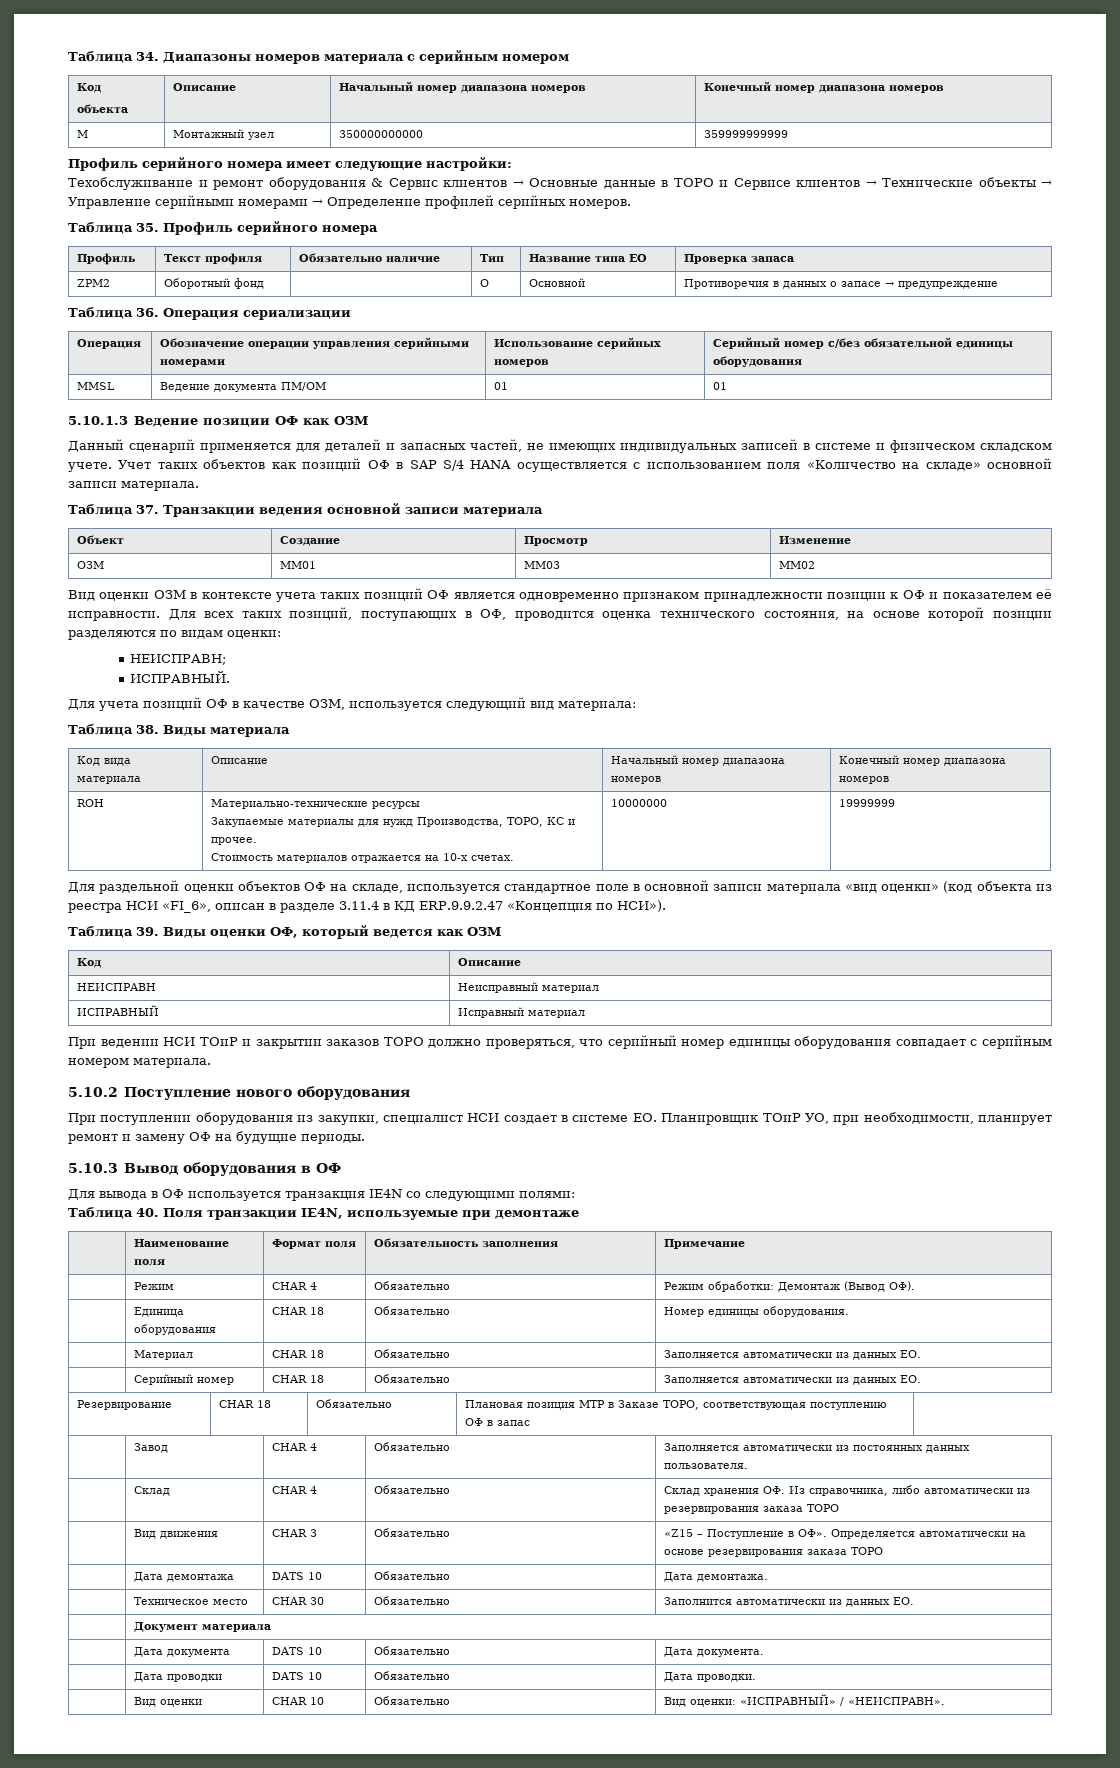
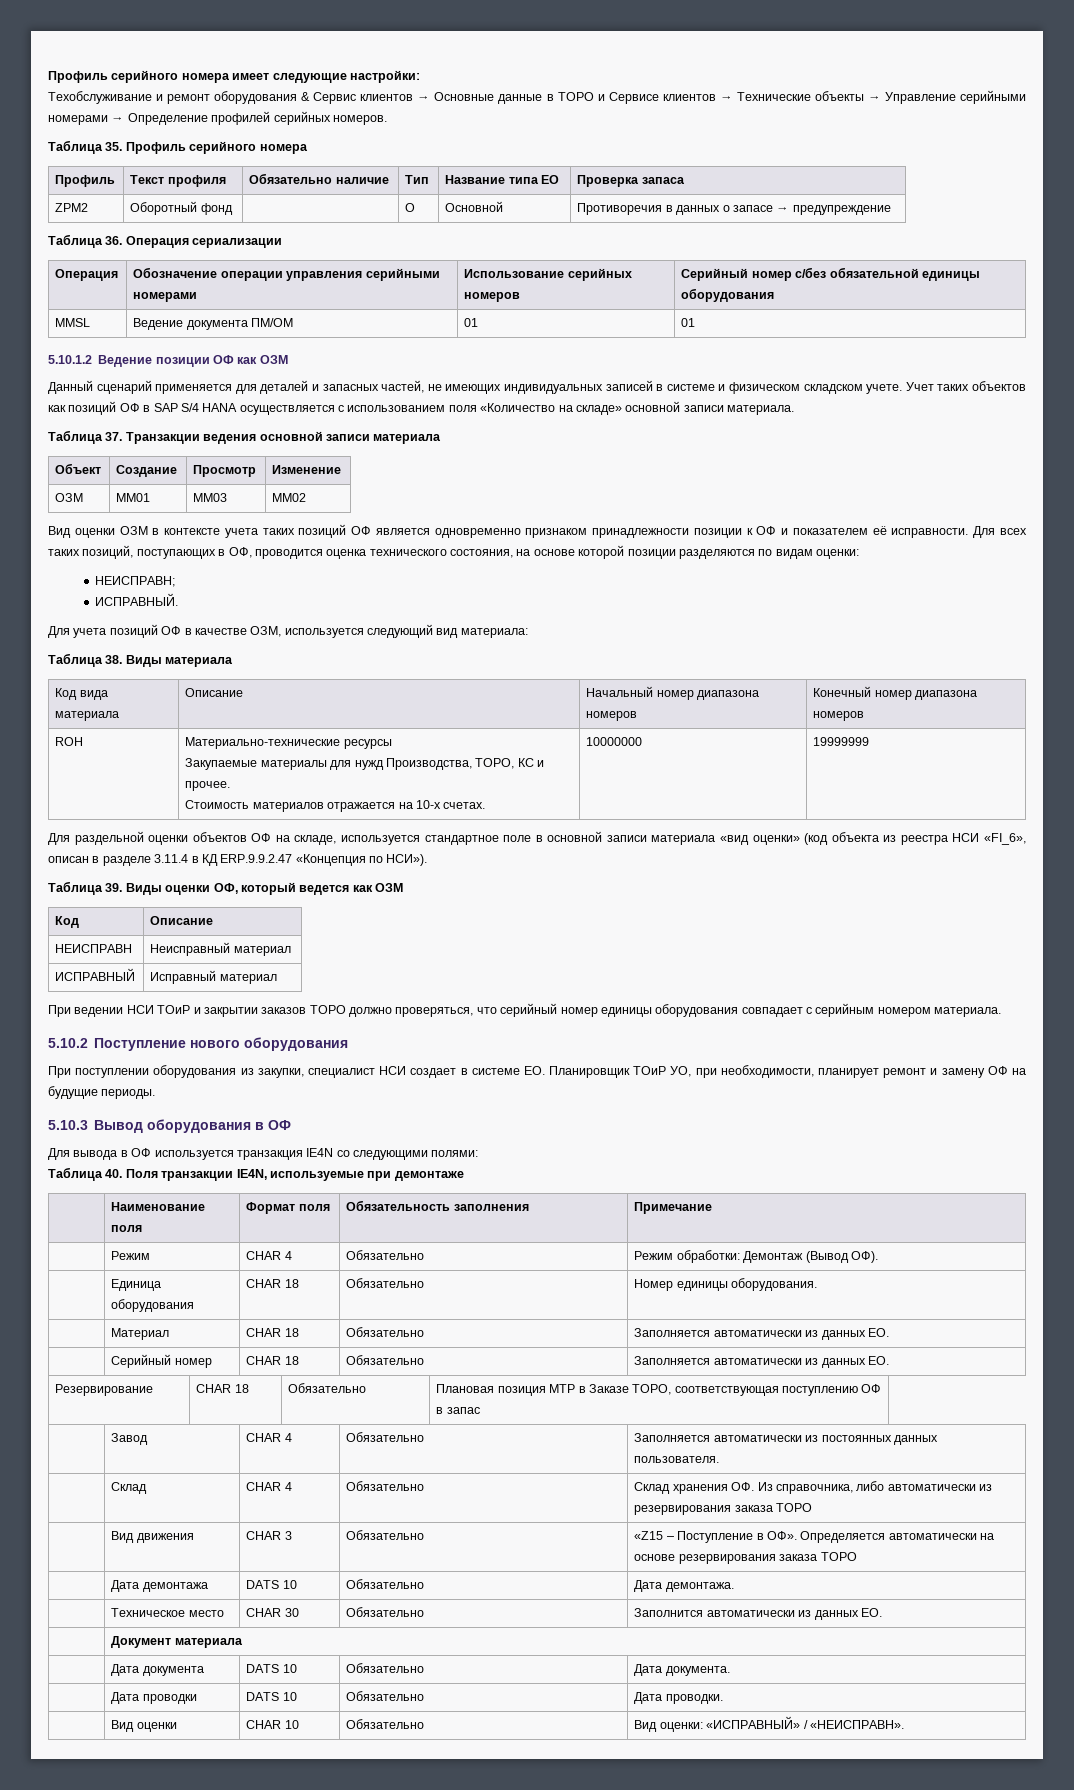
- Таблица 34. Диапазоны номеров материала с серийным номером
- Код
- объекта | Описание | Начальный номер диапазона номеров | Конечный номер диапазона номеров
- M | Монтажный узел | 350000000000 | 359999999999
- 5.10.1.3 Ведение позиции ОФ как ОЗМ
+ 5.10.1.2 Ведение позиции ОФ как ОЗМ

